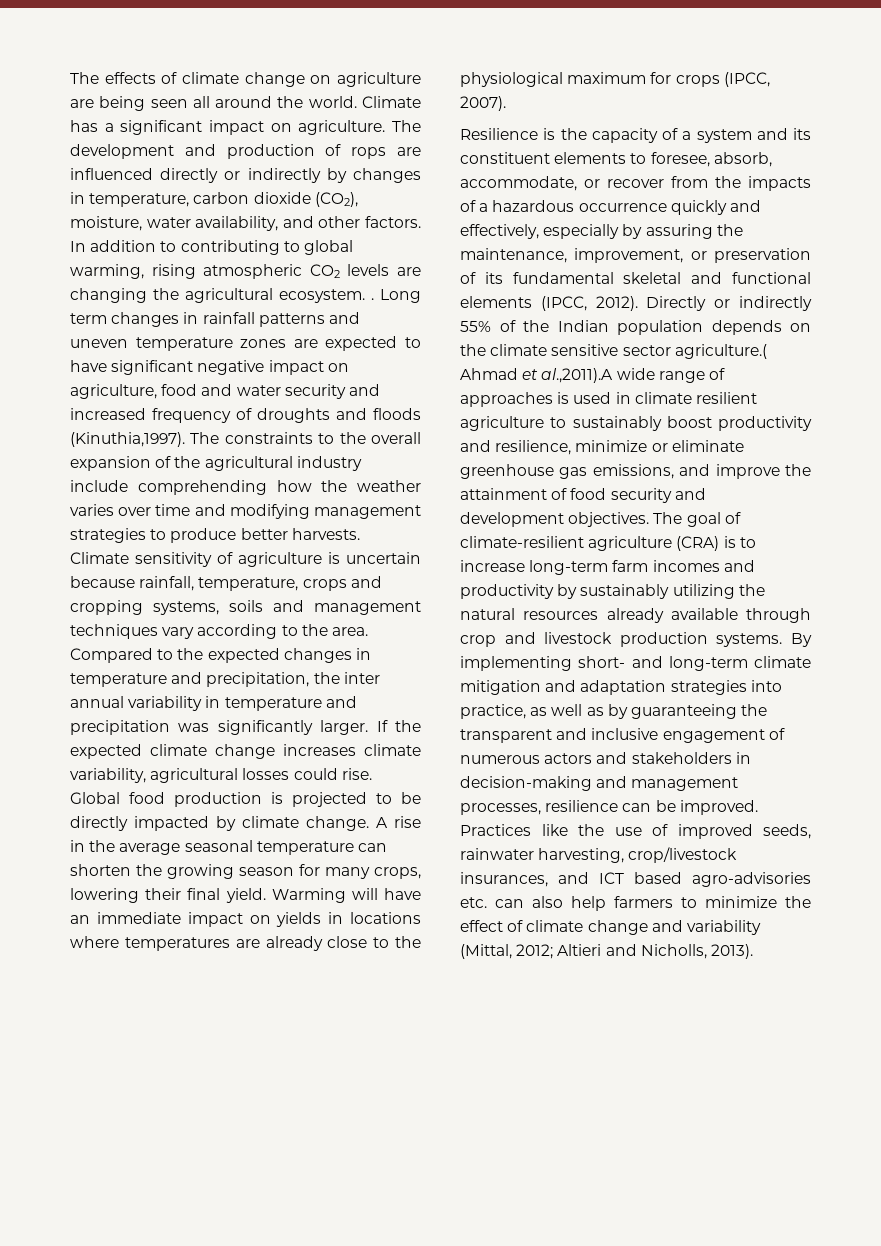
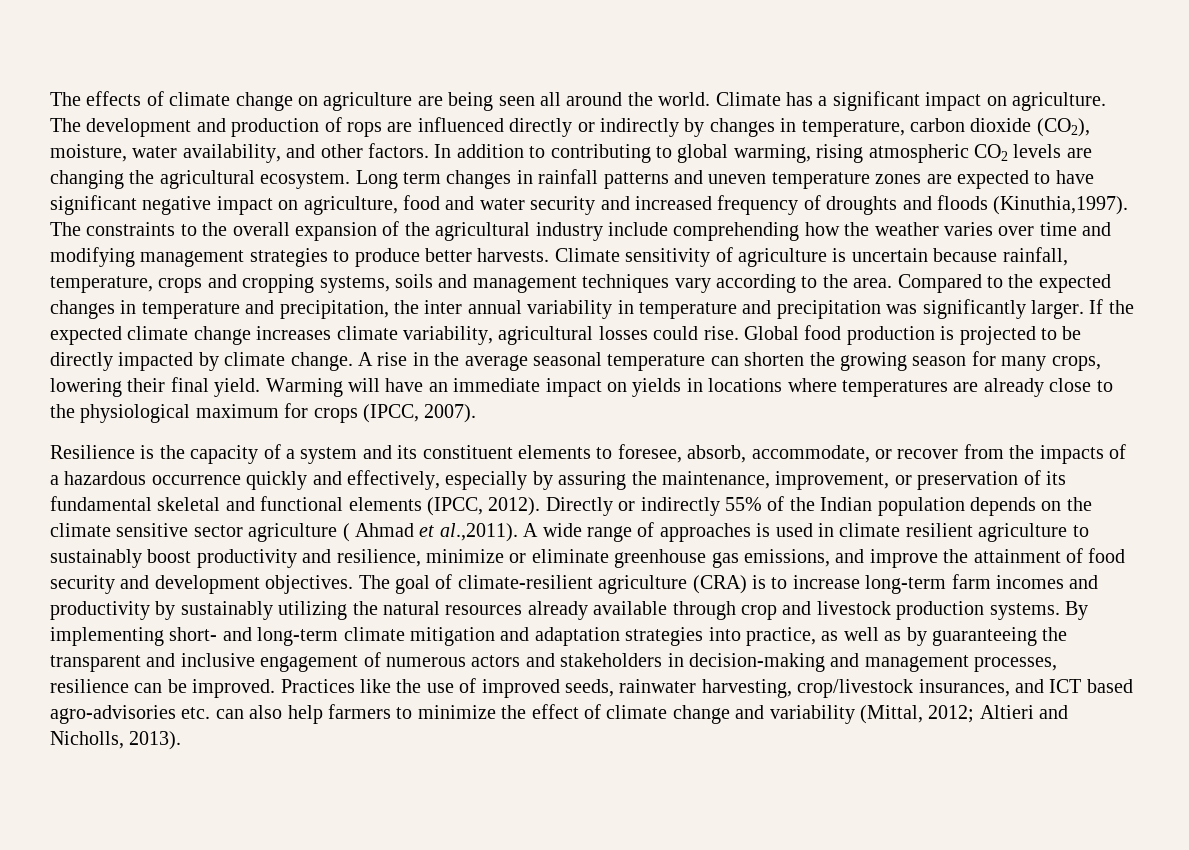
- In addition to contributing to global warming, rising atmospheric CO2 levels are changing the agricultural ecosystem. .
+ In addition to contributing to global warming, rising atmospheric CO2 levels are changing the agricultural ecosystem.
- Directly or indirectly 55% of the Indian population depends on the climate sensitive sector agriculture.( Ahmad et al.,2011).A wide range of approaches is used in climate resilient agriculture to sustainably boost productivity and resilience, minimize or eliminate greenhouse gas emissions, and improve the attainment of food security and development objectives.
+ Directly or indirectly 55% of the Indian population depends on the climate sensitive sector agriculture ( Ahmad et al.,2011). A wide range of approaches is used in climate resilient agriculture to sustainably boost productivity and resilience, minimize or eliminate greenhouse gas emissions, and improve the attainment of food security and development objectives.

